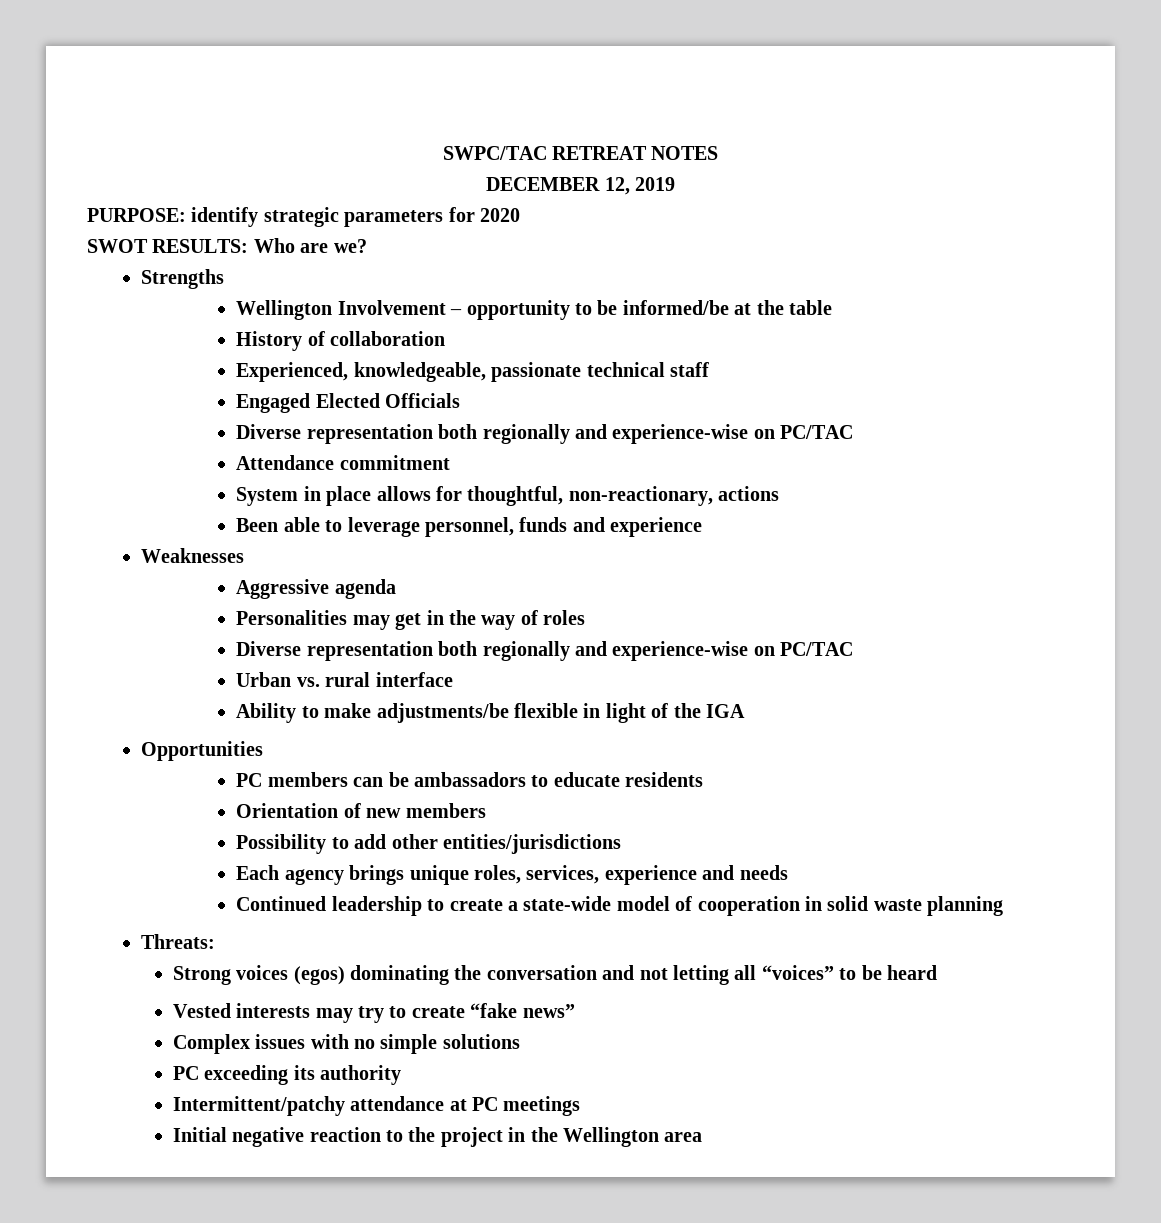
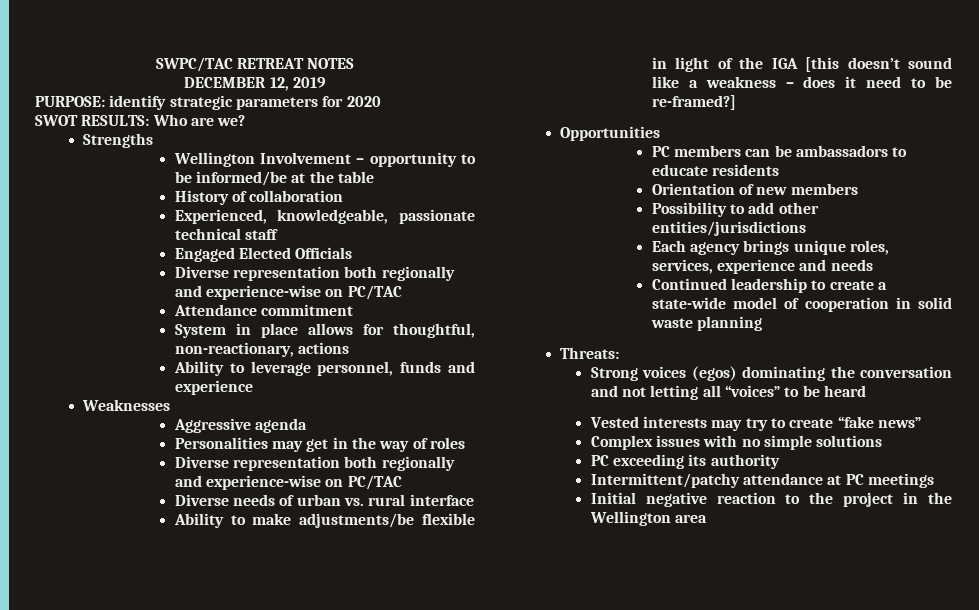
- Been able to leverage personnel, funds and experience
+ Ability to leverage personnel, funds and experience
- Urban vs. rural interface
+ Diverse needs of urban vs. rural interface
- Ability to make adjustments/be flexible in light of the IGA
+ Ability to make adjustments/be flexible in light of the IGA [this doesn’t sound like a weakness – does it need to be re-framed?]

